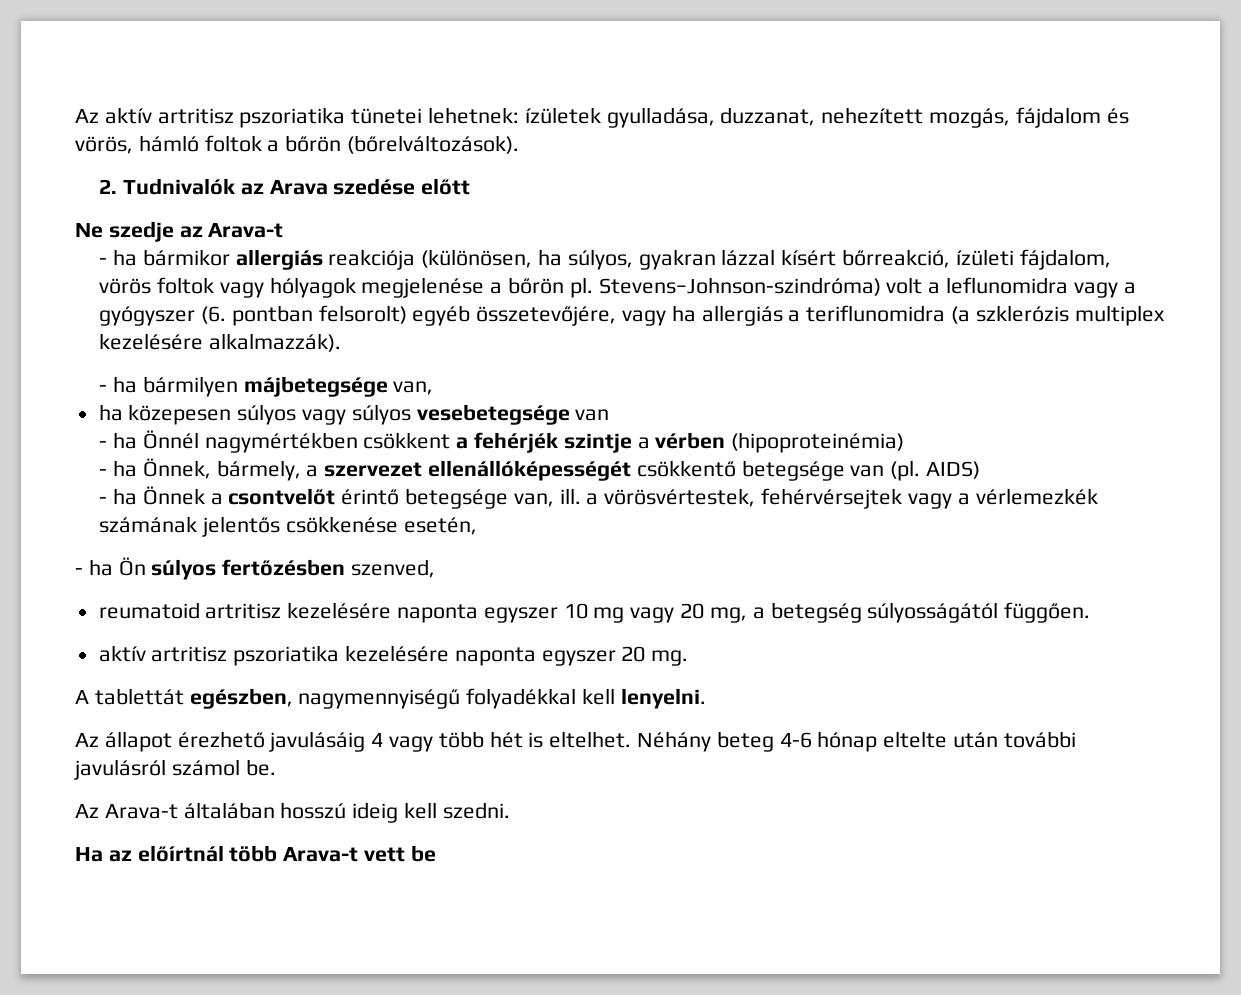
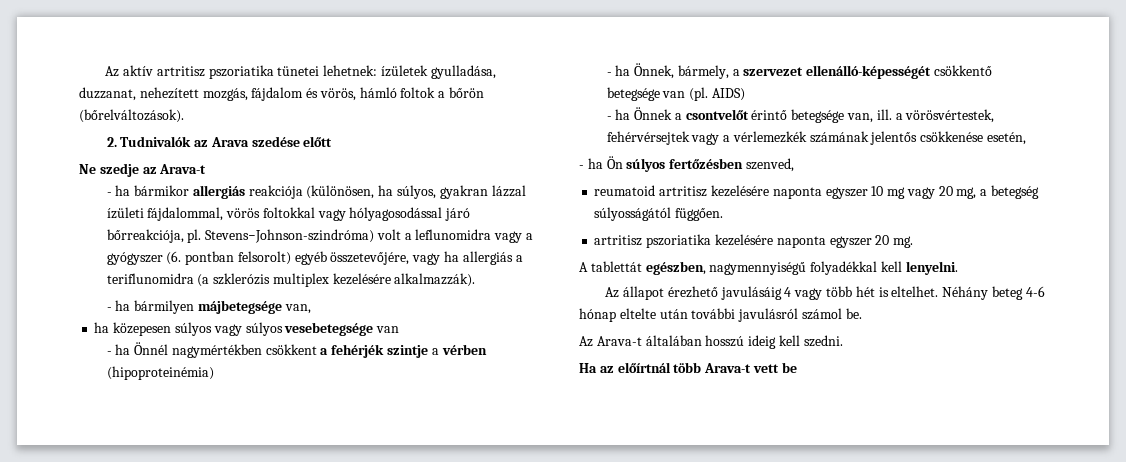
- - ha bármikor allergiás reakciója (különösen, ha súlyos, gyakran lázzal kísért bőrreakció, ízületi fájdalom, vörös foltok vagy hólyagok megjelenése a bőrön pl.
+ - ha bármikor allergiás reakciója (különösen, ha súlyos, gyakran lázzal ízületi fájdalommal, vörös foltokkal vagy hólyagosodással járó bőrreakciója, pl.
- - ha Önnek, bármely, a szervezet ellenállóképességét csökkentő betegsége van (pl.
+ - ha Önnek, bármely, a szervezet ellenálló-képességét csökkentő betegsége van (pl.
- aktív artritisz pszoriatika kezelésére naponta egyszer 20 mg.
+ artritisz pszoriatika kezelésére naponta egyszer 20 mg.

